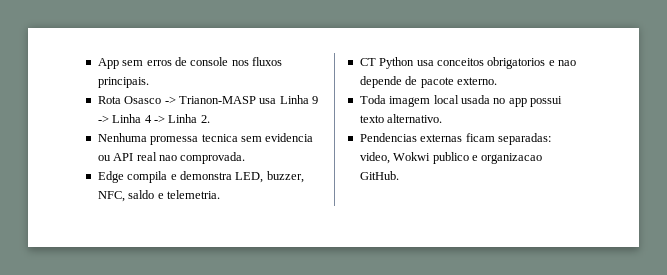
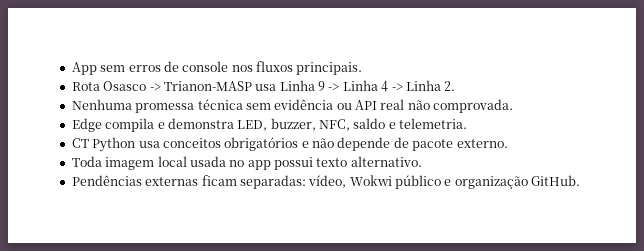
- Nenhuma promessa tecnica sem evidencia ou API real nao comprovada.
+ Nenhuma promessa técnica sem evidência ou API real não comprovada.
- CT Python usa conceitos obrigatorios e nao depende de pacote externo.
+ CT Python usa conceitos obrigatórios e não depende de pacote externo.
- Pendencias externas ficam separadas: video, Wokwi publico e organizacao GitHub.
+ Pendências externas ficam separadas: vídeo, Wokwi público e organização GitHub.

